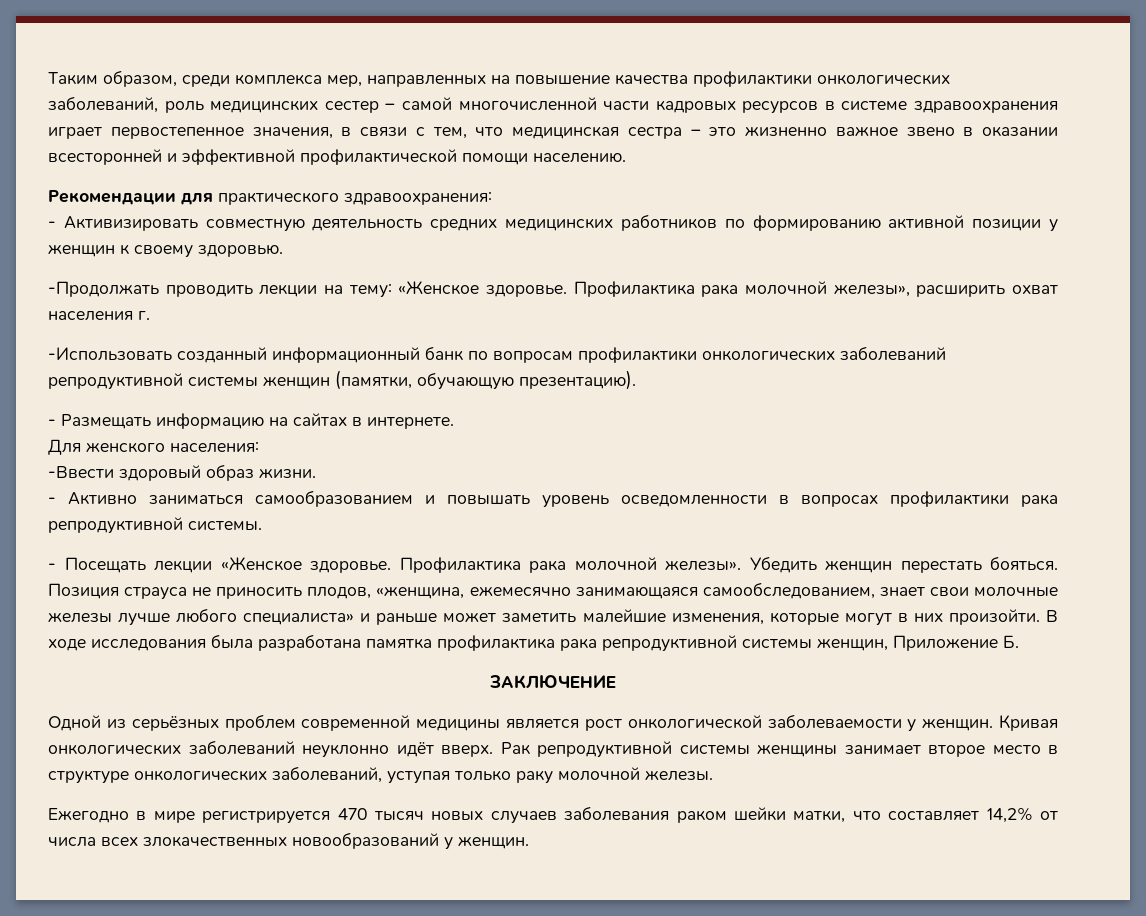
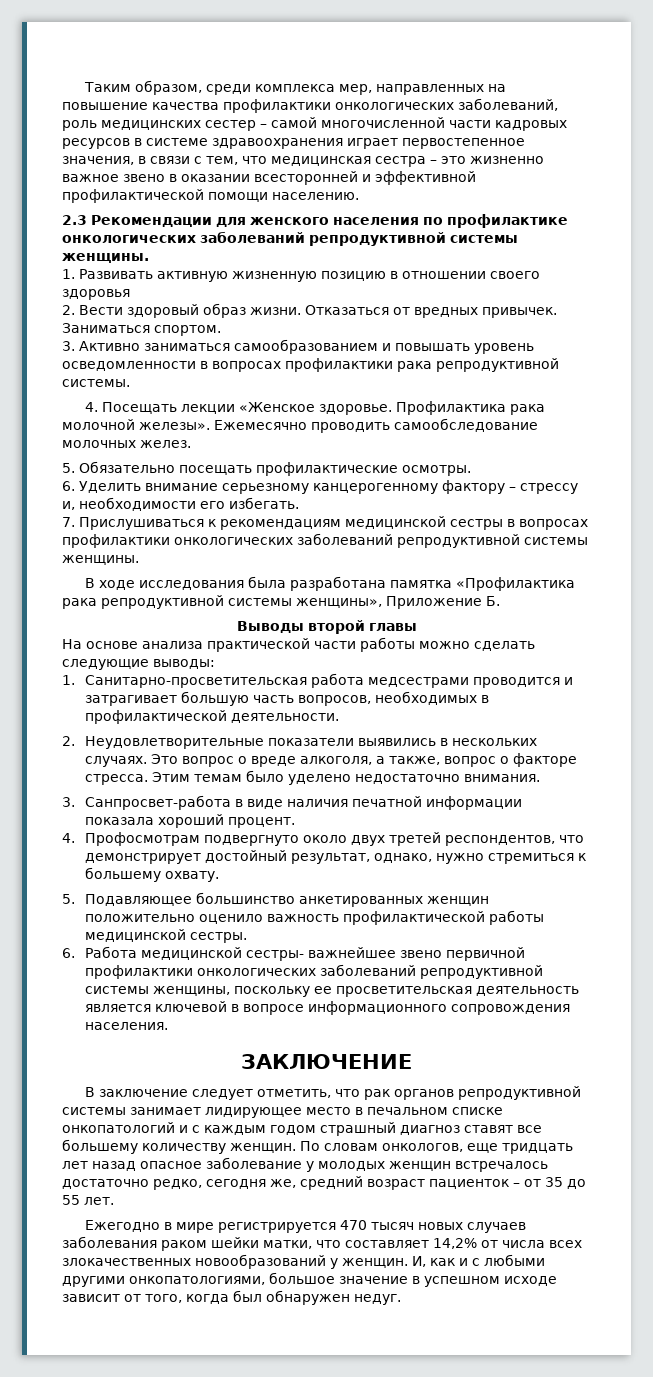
- Рекомендации для практического здравоохранения:
- - Активизировать совместную деятельность средних медицинских работников по формированию активной позиции у женщин к своему здоровью.
- -Продолжать проводить лекции на тему: «Женское здоровье. Профилактика рака молочной железы», расширить охват населения г.
- -Использовать созданный информационный банк по вопросам профилактики онкологических заболеваний репродуктивной системы женщин (памятки, обучающую презентацию).
- - Размещать информацию на сайтах в интернете.
- Для женского населения:
- -Ввести здоровый образ жизни.
- - Активно заниматься самообразованием и повышать уровень осведомленности в вопросах профилактики рака репродуктивной системы.
+ 2.3 Рекомендации для женского населения по профилактике онкологических заболеваний репродуктивной системы женщины.
+ 1. Развивать активную жизненную позицию в отношении своего здоровья
+ 2. Вести здоровый образ жизни. Отказаться от вредных привычек. Заниматься спортом.
+ 3. Активно заниматься самообразованием и повышать уровень осведомленности в вопросах профилактики рака репродуктивной системы.
- - Посещать лекции «Женское здоровье.
+ 4. Посещать лекции «Женское здоровье.
- Убедить женщин перестать бояться. Позиция страуса не приносить плодов, «женщина, ежемесячно занимающаяся самообследованием, знает свои молочные железы лучше любого специалиста» и раньше может заметить малейшие изменения, которые могут в них произойти. В ходе исследования была разработана памятка профилактика рака репродуктивной системы женщин, Приложение Б.
+ Ежемесячно проводить самообследование молочных желез.
+ 5. Обязательно посещать профилактические осмотры.
+ 6. Уделить внимание серьезному канцерогенному фактору – стрессу и, необходимости его избегать.
+ 7. Прислушиваться к рекомендациям медицинской сестры в вопросах профилактики онкологических заболеваний репродуктивной системы женщины.
+ В ходе исследования была разработана памятка «Профилактика рака репродуктивной системы женщины», Приложение Б.
+ Выводы второй главы
+ На основе анализа практической части работы можно сделать следующие выводы:
+ 1. Санитарно-просветительская работа медсестрами проводится и затрагивает большую часть вопросов, необходимых в профилактической деятельности.
+ 2. Неудовлетворительные показатели выявились в нескольких случаях. Это вопрос о вреде алкоголя, а также, вопрос о факторе стресса. Этим темам было уделено недостаточно внимания.
+ 3. Санпросвет-работа в виде наличия печатной информации показала хороший процент.
+ 4. Профосмотрам подвергнуто около двух третей респондентов, что демонстрирует достойный результат, однако, нужно стремиться к большему охвату.
+ 5. Подавляющее большинство анкетированных женщин положительно оценило важность профилактической работы медицинской сестры.
+ 6. Работа медицинской сестры- важнейшее звено первичной профилактики онкологических заболеваний репродуктивной системы женщины, поскольку ее просветительская деятельность является ключевой в вопросе информационного сопровождения населения.
  ЗАКЛЮЧЕНИЕ
- Одной из серьёзных проблем современной медицины является рост онкологической заболеваемости у женщин. Кривая онкологических заболеваний неуклонно идёт вверх. Рак репродуктивной системы женщины занимает второе место в структуре онкологических заболеваний, уступая только раку молочной железы.
+ В заключение следует отметить, что рак органов репродуктивной системы занимает лидирующее место в печальном списке онкопатологий и с каждым годом страшный диагноз ставят все большему количеству женщин. По словам онкологов, еще тридцать лет назад опасное заболевание у молодых женщин встречалось достаточно редко, сегодня же, средний возраст пациенток – от 35 до 55 лет.
+ И, как и с любыми другими онкопатологиями, большое значение в успешном исходе зависит от того, когда был обнаружен недуг.

